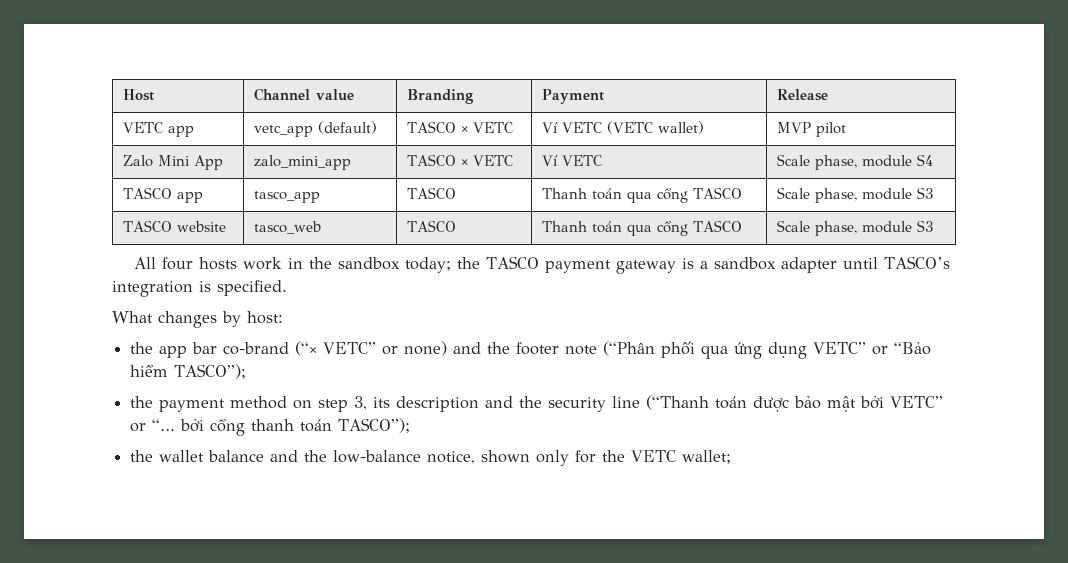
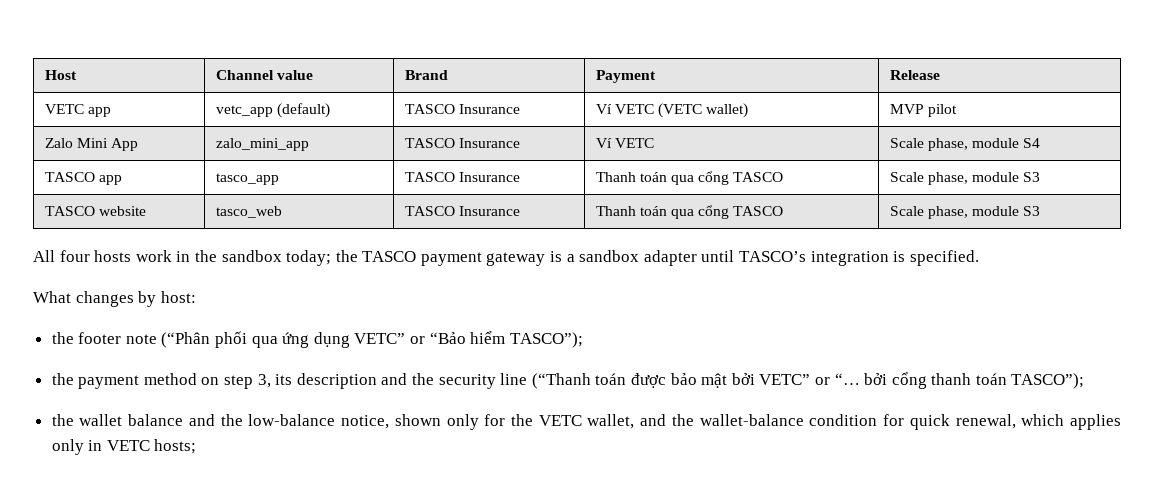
- Host | Channel value | Branding | Payment | Release
+ Host | Channel value | Brand | Payment | Release
- VETC app | vetc_app (default) | TASCO × VETC | Ví VETC (VETC wallet) | MVP pilot
+ VETC app | vetc_app (default) | TASCO Insurance | Ví VETC (VETC wallet) | MVP pilot
- Zalo Mini App | zalo_mini_app | TASCO × VETC | Ví VETC | Scale phase, module S4
+ Zalo Mini App | zalo_mini_app | TASCO Insurance | Ví VETC | Scale phase, module S4
- TASCO app | tasco_app | TASCO | Thanh toán qua cổng TASCO | Scale phase, module S3
+ TASCO app | tasco_app | TASCO Insurance | Thanh toán qua cổng TASCO | Scale phase, module S3
- TASCO website | tasco_web | TASCO | Thanh toán qua cổng TASCO | Scale phase, module S3
+ TASCO website | tasco_web | TASCO Insurance | Thanh toán qua cổng TASCO | Scale phase, module S3
- the app bar co-brand (“× VETC” or none) and the footer note (“Phân phối qua ứng dụng VETC” or “Bảo hiểm TASCO”);
+ the footer note (“Phân phối qua ứng dụng VETC” or “Bảo hiểm TASCO”);
- the wallet balance and the low-balance notice, shown only for the VETC wallet;
+ the wallet balance and the low-balance notice, shown only for the VETC wallet, and the wallet-balance condition for quick renewal, which applies only in VETC hosts;

